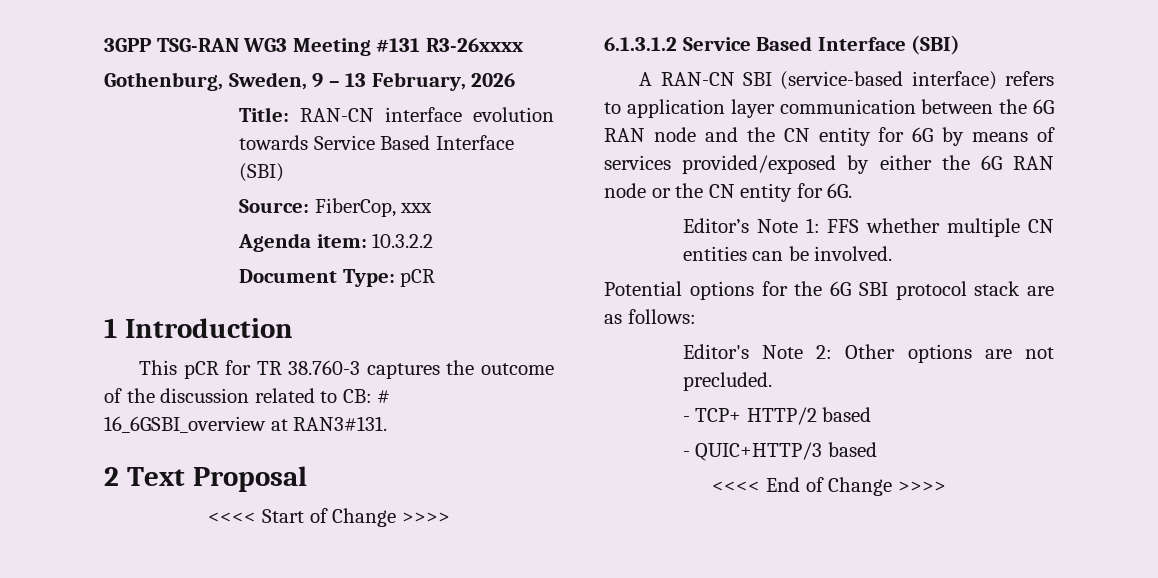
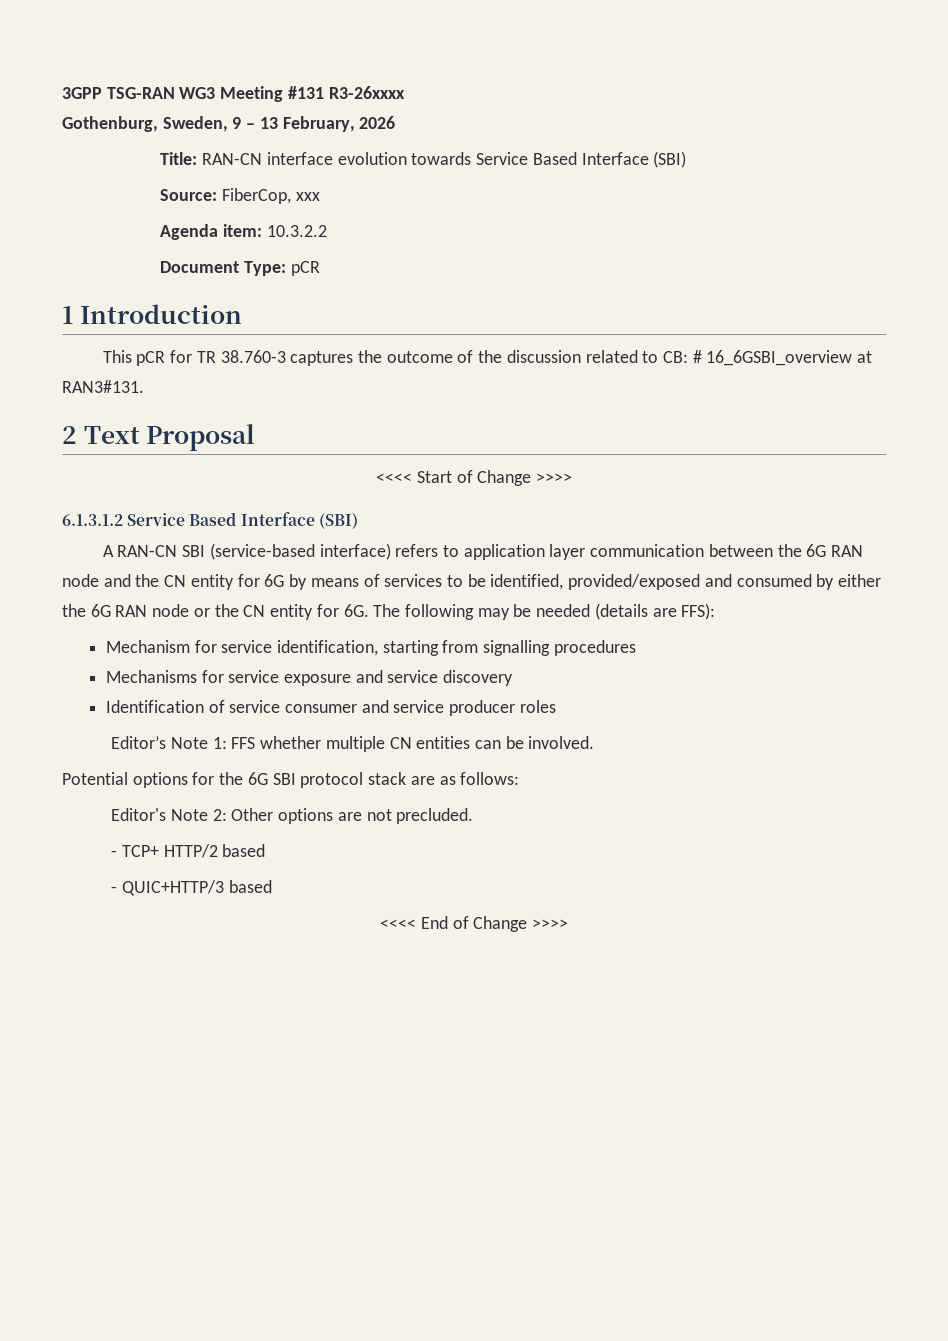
- A RAN-CN SBI (service-based interface) refers to application layer communication between the 6G RAN node and the CN entity for 6G by means of services provided/exposed by either the 6G RAN node or the CN entity for 6G.
+ A RAN-CN SBI (service-based interface) refers to application layer communication between the 6G RAN node and the CN entity for 6G by means of services to be identified, provided/exposed and consumed by either the 6G RAN node or the CN entity for 6G. The following may be needed (details are FFS):
+ Mechanism for service identification, starting from signalling procedures
+ Mechanisms for service exposure and service discovery
+ Identification of service consumer and service producer roles

